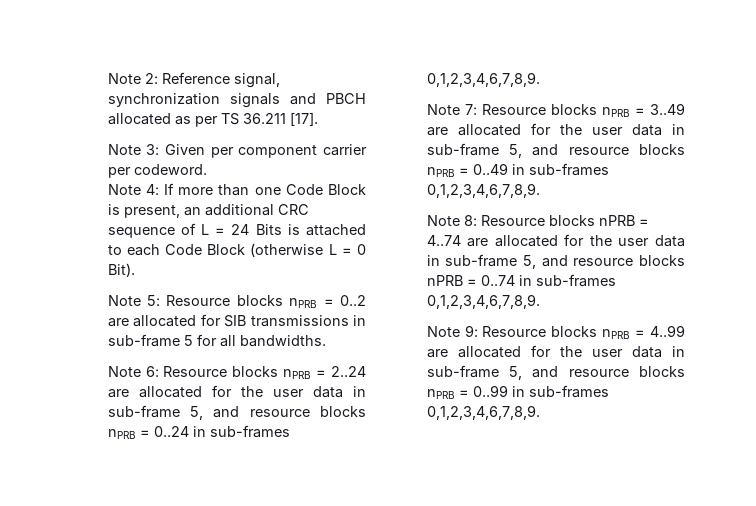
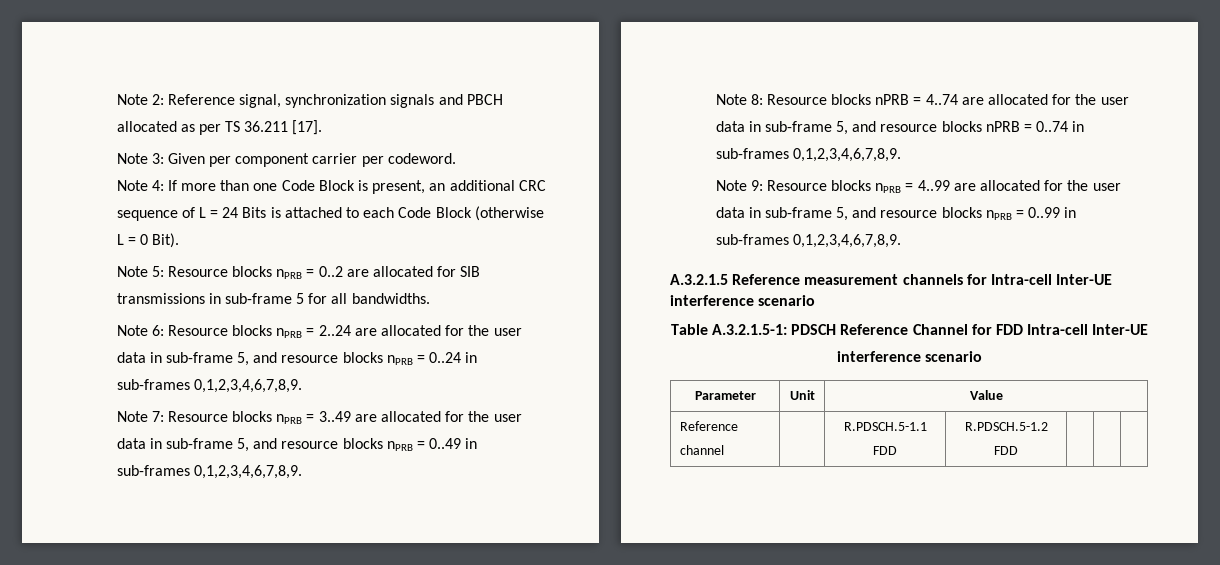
+ A.3.2.1.5 Reference measurement channels for Intra-cell Inter-UE interference scenario
+ Table A.3.2.1.5-1: PDSCH Reference Channel for FDD Intra-cell Inter-UE interference scenario
+ Parameter | Unit | Value
+ Reference channel | | R.PDSCH.5-1.1 FDD | R.PDSCH.5-1.2 FDD | | |

